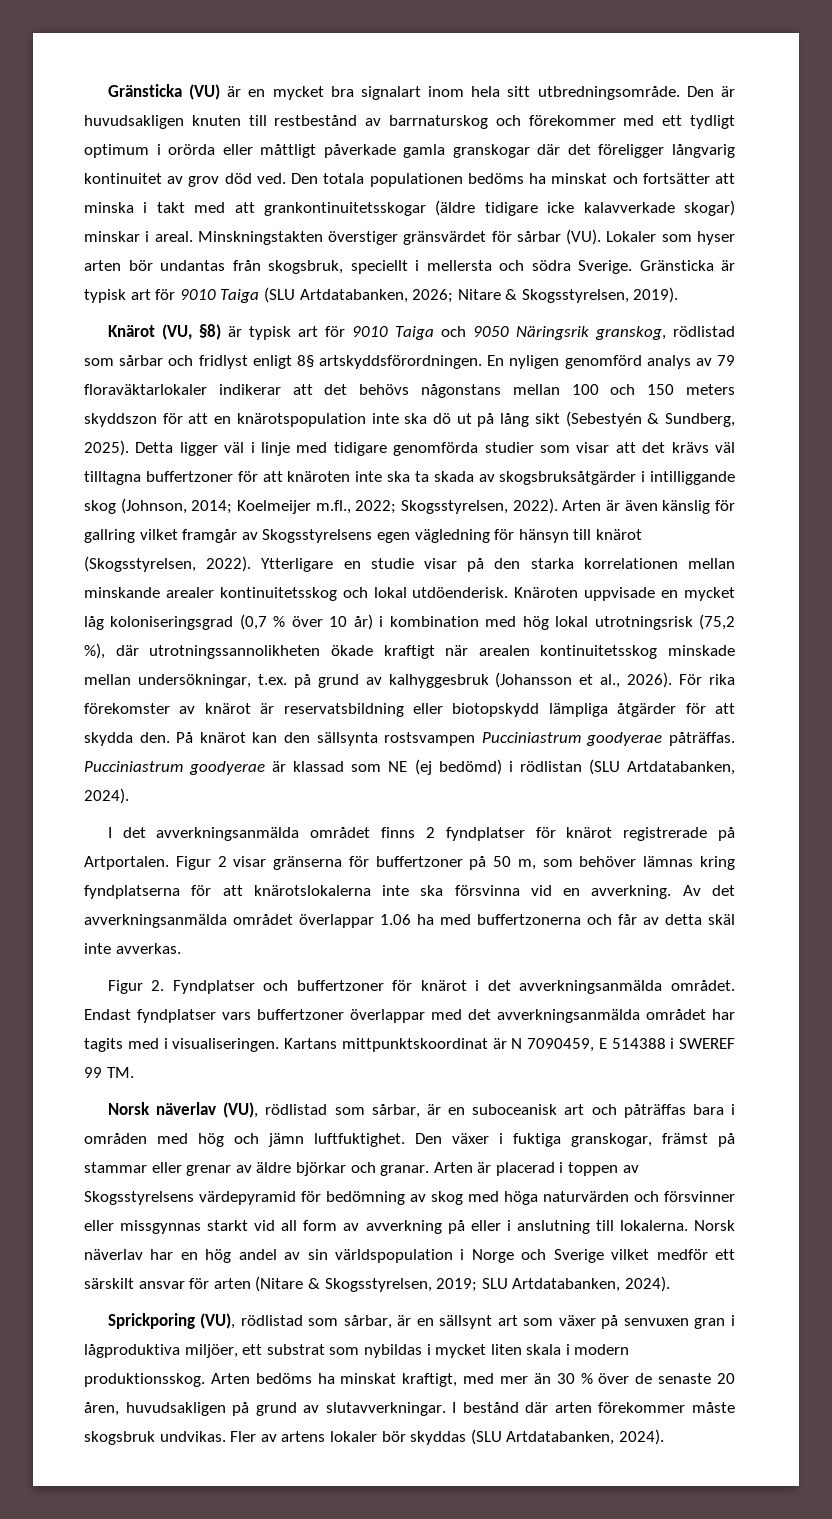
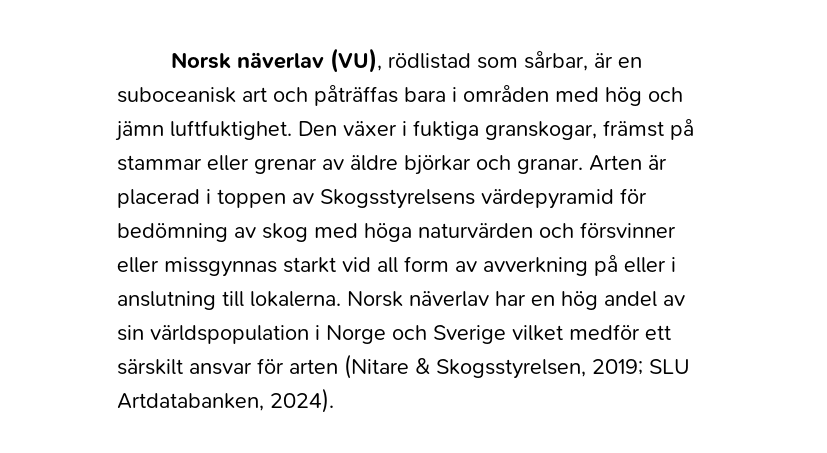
- Gränsticka (VU) är en mycket bra signalart inom hela sitt utbredningsområde. Den är huvudsakligen knuten till restbestånd av barrnaturskog och förekommer med ett tydligt optimum i orörda eller måttligt påverkade gamla granskogar där det föreligger långvarig kontinuitet av grov död ved. Den totala populationen bedöms ha minskat och fortsätter att minska i takt med att grankontinuitetsskogar (äldre tidigare icke kalavverkade skogar) minskar i areal. Minskningstakten överstiger gränsvärdet för sårbar (VU). Lokaler som hyser arten bör undantas från skogsbruk, speciellt i mellersta och södra Sverige. Gränsticka är typisk art för 9010 Taiga (SLU Artdatabanken, 2026; Nitare & Skogsstyrelsen, 2019).
- Knärot (VU, §8) är typisk art för 9010 Taiga och 9050 Näringsrik granskog, rödlistad som sårbar och fridlyst enligt 8§ artskyddsförordningen. En nyligen genomförd analys av 79 floraväktarlokaler indikerar att det behövs någonstans mellan 100 och 150 meters skyddszon för att en knärotspopulation inte ska dö ut på lång sikt (Sebestyén & Sundberg, 2025). Detta ligger väl i linje med tidigare genomförda studier som visar att det krävs väl tilltagna buffertzoner för att knäroten inte ska ta skada av skogsbruksåtgärder i intilliggande skog (Johnson, 2014; Koelmeijer m.fl., 2022; Skogsstyrelsen, 2022). Arten är även känslig för gallring vilket framgår av Skogsstyrelsens egen vägledning för hänsyn till knärot (Skogsstyrelsen, 2022). Ytterligare en studie visar på den starka korrelationen mellan minskande arealer kontinuitetsskog och lokal utdöenderisk. Knäroten uppvisade en mycket låg koloniseringsgrad (0,7 % över 10 år) i kombination med hög lokal utrotningsrisk (75,2 %), där utrotningssannolikheten ökade kraftigt när arealen kontinuitetsskog minskade mellan undersökningar, t.ex. på grund av kalhyggesbruk (Johansson et al., 2026). För rika förekomster av knärot är reservatsbildning eller biotopskydd lämpliga åtgärder för att skydda den. På knärot kan den sällsynta rostsvampen Pucciniastrum goodyerae påträffas. Pucciniastrum goodyerae är klassad som NE (ej bedömd) i rödlistan (SLU Artdatabanken, 2024).
- I det avverkningsanmälda området finns 2 fyndplatser för knärot registrerade på Artportalen. Figur 2 visar gränserna för buffertzoner på 50 m, som behöver lämnas kring fyndplatserna för att knärotslokalerna inte ska försvinna vid en avverkning. Av det avverkningsanmälda området överlappar 1.06 ha med buffertzonerna och får av detta skäl inte avverkas.
- Figur 2. Fyndplatser och buffertzoner för knärot i det avverkningsanmälda området. Endast fyndplatser vars buffertzoner överlappar med det avverkningsanmälda området har tagits med i visualiseringen. Kartans mittpunktskoordinat är N 7090459, E 514388 i SWEREF 99 TM.
- Sprickporing (VU), rödlistad som sårbar, är en sällsynt art som växer på senvuxen gran i lågproduktiva miljöer, ett substrat som nybildas i mycket liten skala i modern produktionsskog. Arten bedöms ha minskat kraftigt, med mer än 30 % över de senaste 20 åren, huvudsakligen på grund av slutavverkningar. I bestånd där arten förekommer måste skogsbruk undvikas. Fler av artens lokaler bör skyddas (SLU Artdatabanken, 2024).

